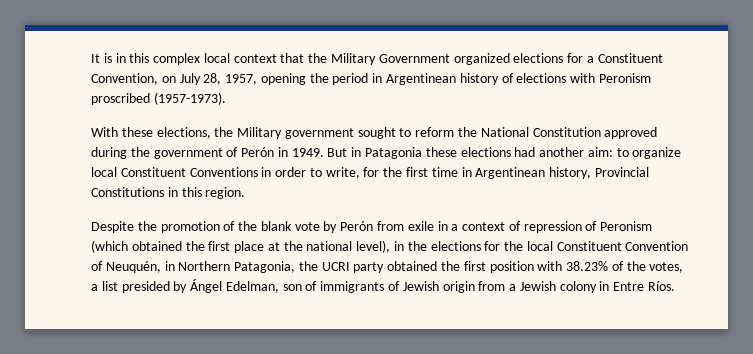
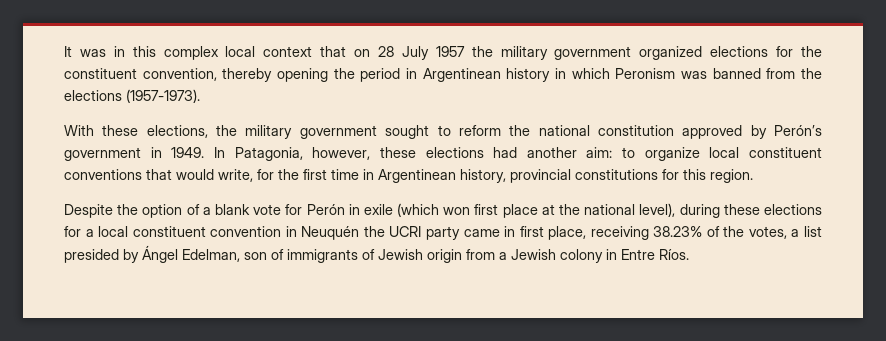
- It is in this complex local context that the Military Government organized elections for a Constituent Convention, on July 28, 1957, opening the period in Argentinean history of elections with Peronism proscribed (1957-1973).
+ It was in this complex local context that on 28 July 1957 the military government organized elections for the constituent convention, thereby opening the period in Argentinean history in which Peronism was banned from the elections (1957-1973).
- With these elections, the Military government sought to reform the National Constitution approved during the government of Perón in 1949. But in Patagonia these elections had another aim: to organize local Constituent Conventions in order to write, for the first time in Argentinean history, Provincial Constitutions in this region.
+ With these elections, the military government sought to reform the national constitution approved by Perón’s government in 1949. In Patagonia, however, these elections had another aim: to organize local constituent conventions that would write, for the first time in Argentinean history, provincial constitutions for this region.
- Despite the promotion of the blank vote by Perón from exile in a context of repression of Peronism (which obtained the first place at the national level), in the elections for the local Constituent Convention of Neuquén, in Northern Patagonia, the UCRI party obtained the first position with 38.23% of the votes, a list presided by Ángel Edelman, son of immigrants of Jewish origin from a Jewish colony in Entre Ríos.
+ Despite the option of a blank vote for Perón in exile (which won first place at the national level), during these elections for a local constituent convention in Neuquén the UCRI party came in first place, receiving 38.23% of the votes, a list presided by Ángel Edelman, son of immigrants of Jewish origin from a Jewish colony in Entre Ríos.

